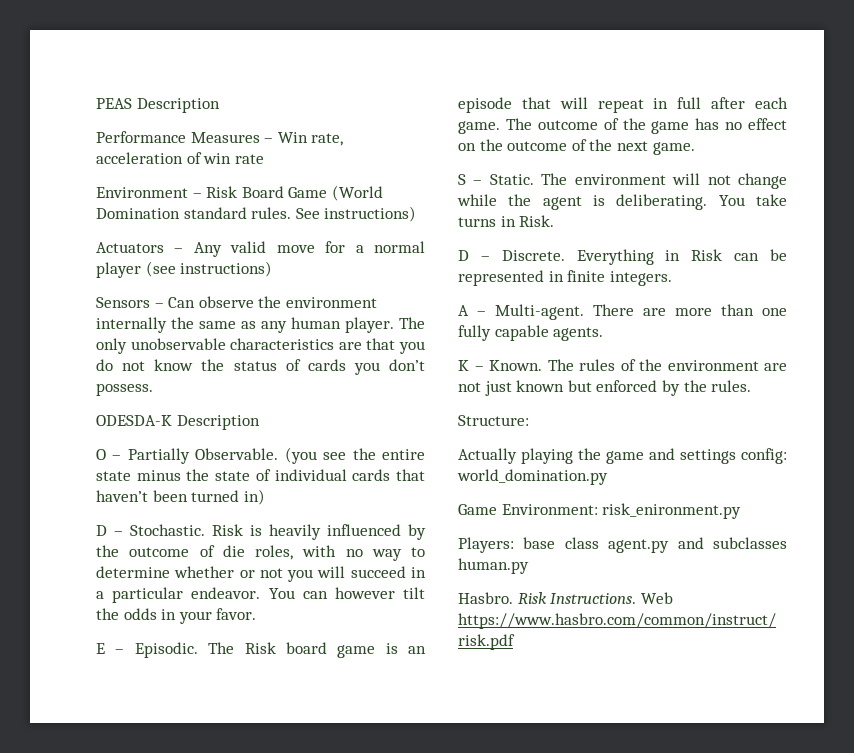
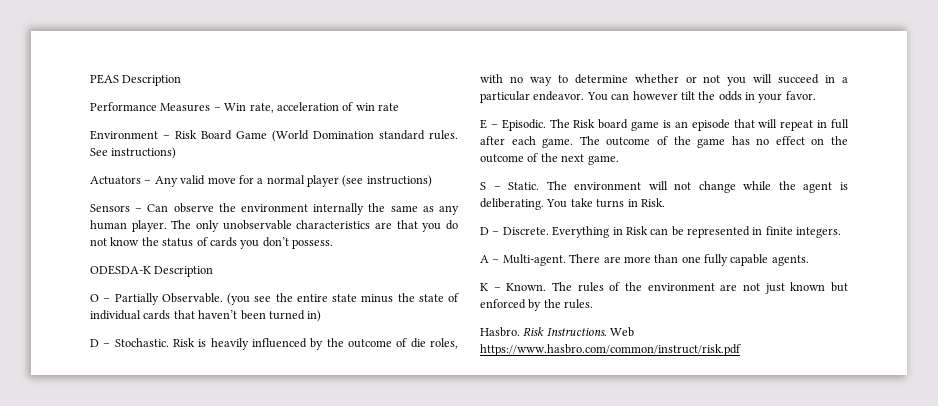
- Structure:
- Actually playing the game and settings config: world_domination.py
- Game Environment: risk_enironment.py
- Players: base class agent.py and subclasses human.py

